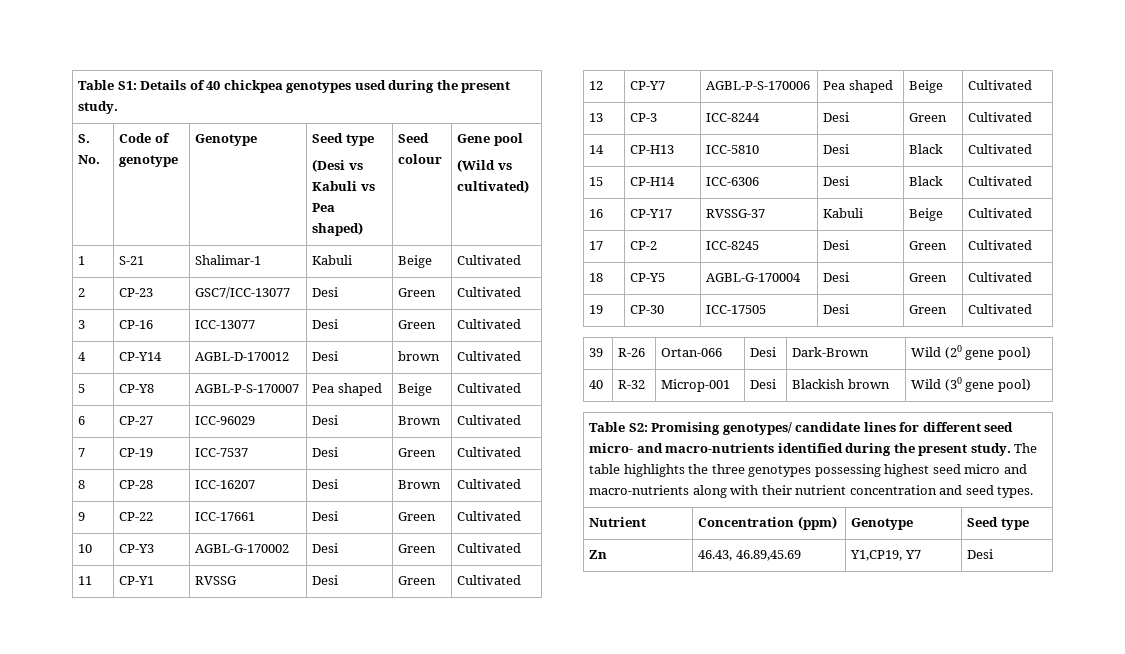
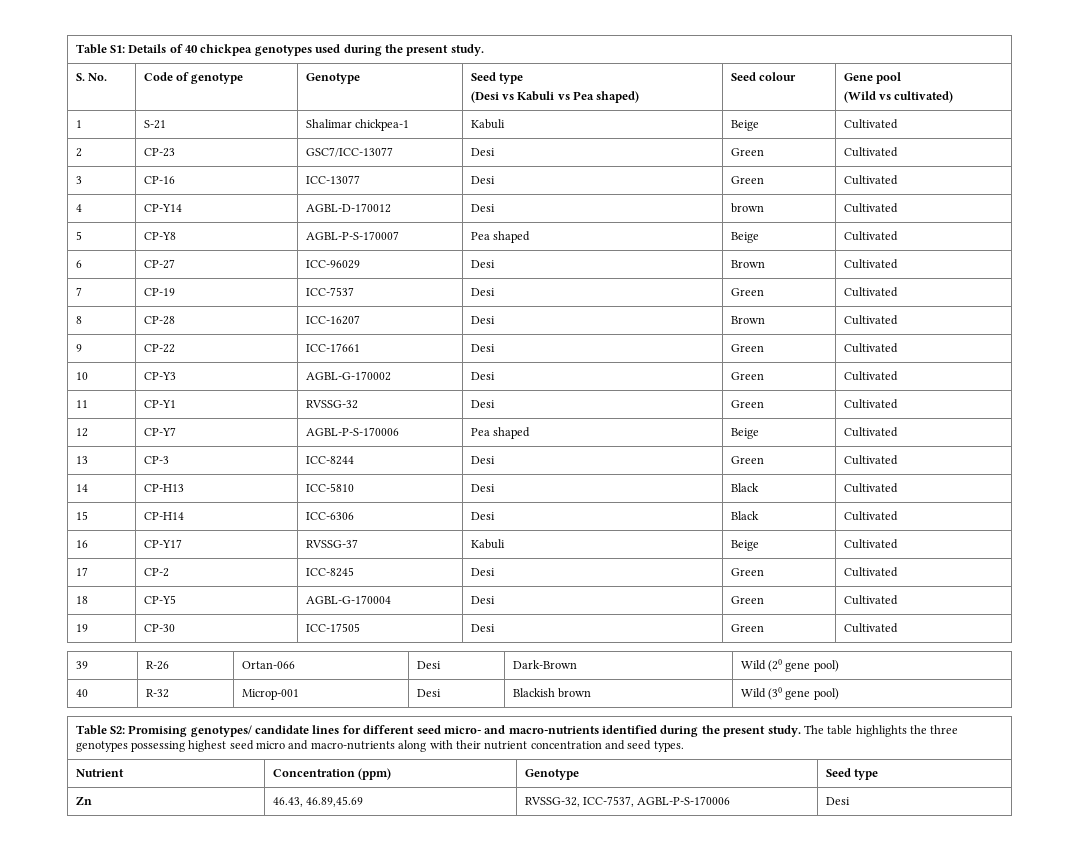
- 1 | S-21 | Shalimar-1 | Kabuli | Beige | Cultivated
+ 1 | S-21 | Shalimar chickpea-1 | Kabuli | Beige | Cultivated
- 11 | CP-Y1 | RVSSG | Desi | Green | Cultivated
+ 11 | CP-Y1 | RVSSG-32 | Desi | Green | Cultivated
- Zn | 46.43, 46.89,45.69 | Y1,CP19, Y7 | Desi
+ Zn | 46.43, 46.89,45.69 | RVSSG-32, ICC-7537, AGBL-P-S-170006 | Desi

